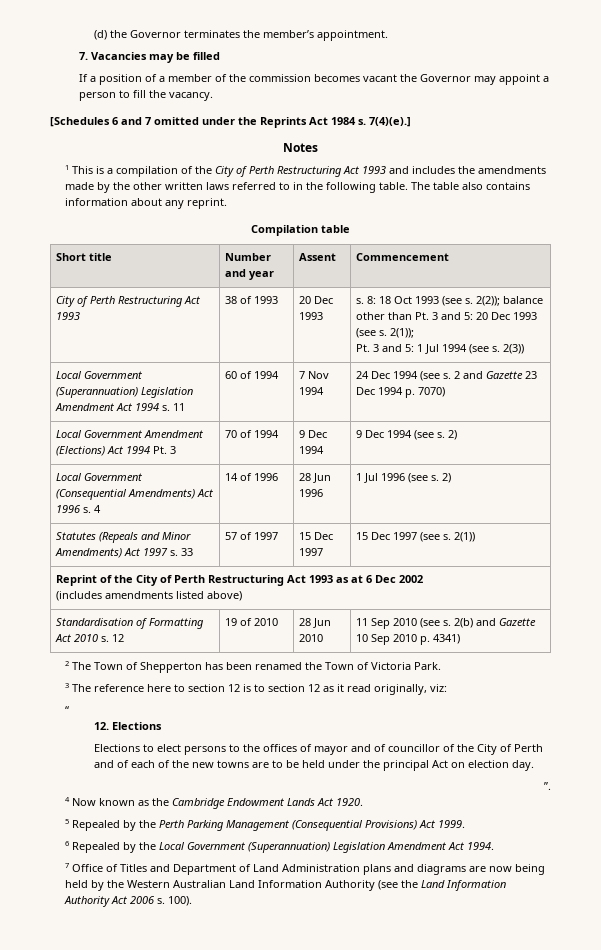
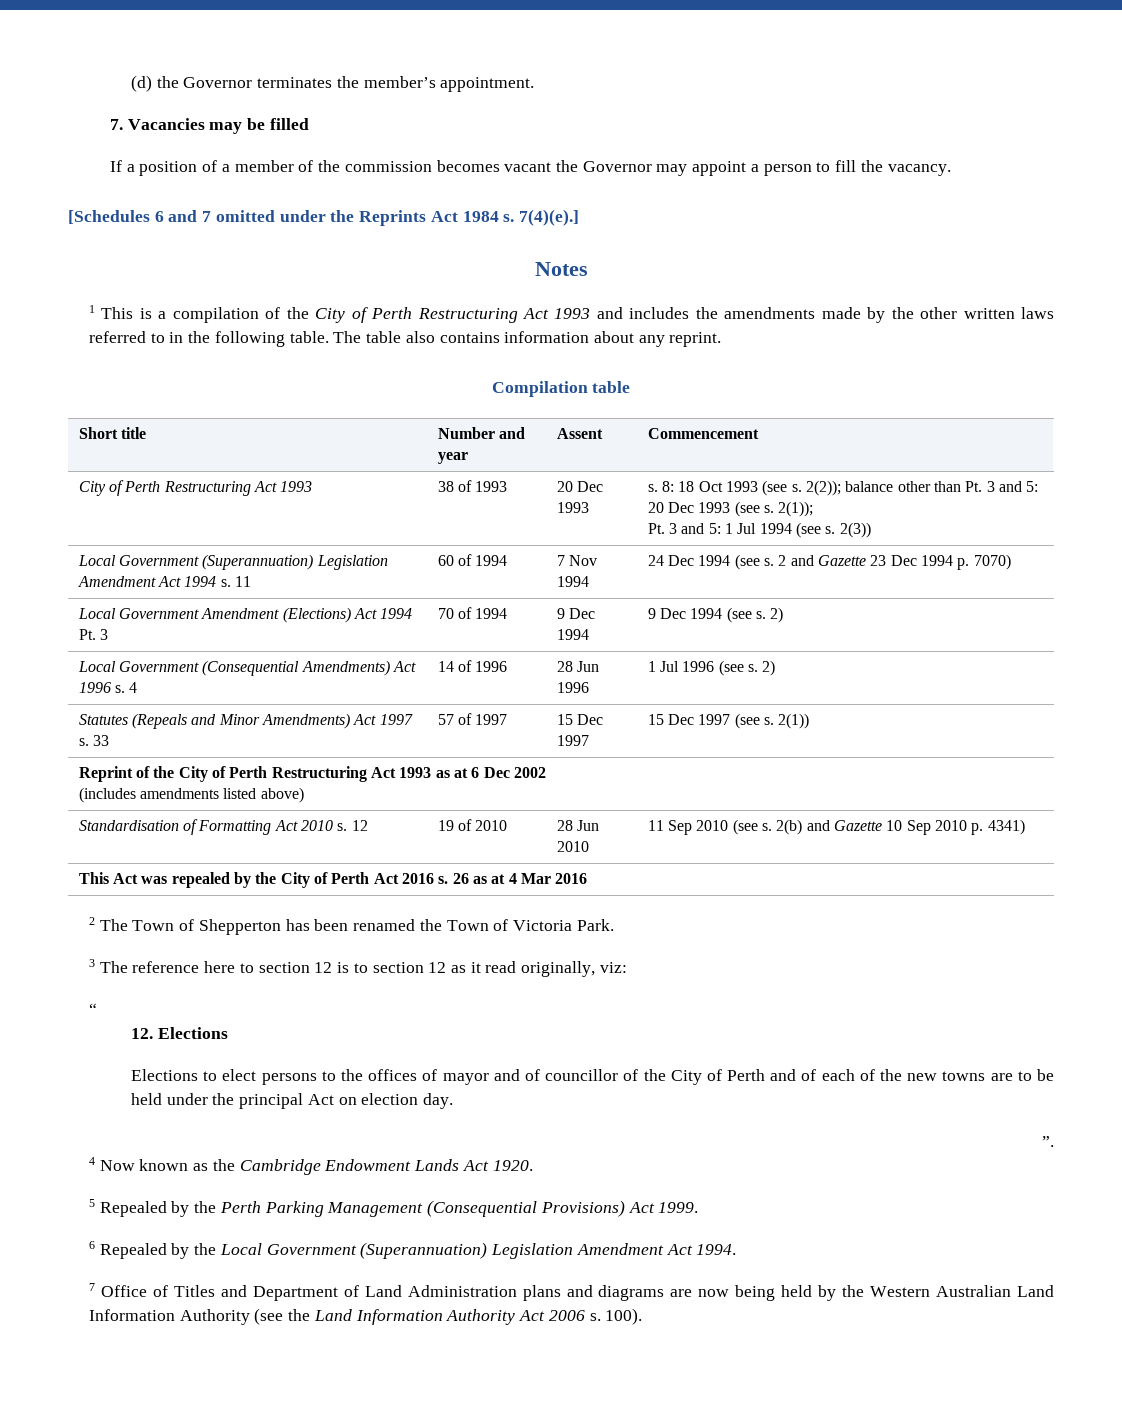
+ This Act was repealed by the City of Perth Act 2016 s. 26 as at 4 Mar 2016

